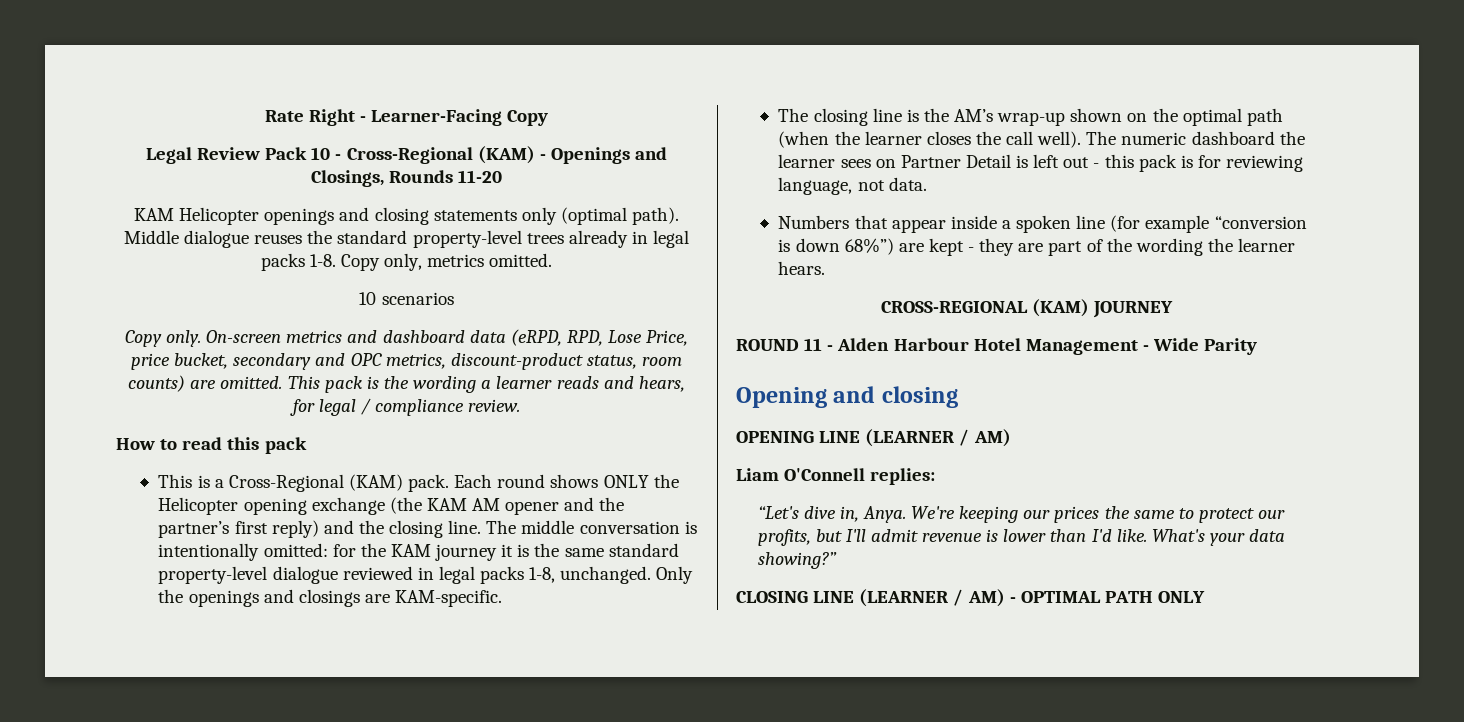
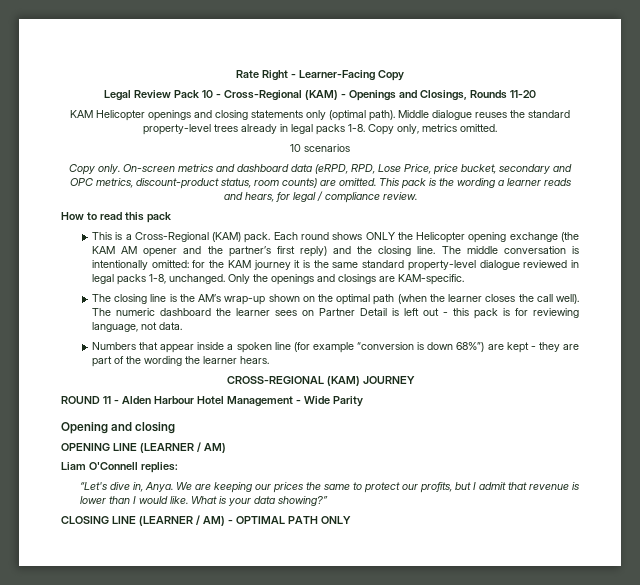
- We're keeping our prices the same to protect our profits, but I'll admit revenue is lower than I'd like. What's your data showing?”
+ We are keeping our prices the same to protect our profits, but I admit that revenue is lower than I would like. What is your data showing?”

